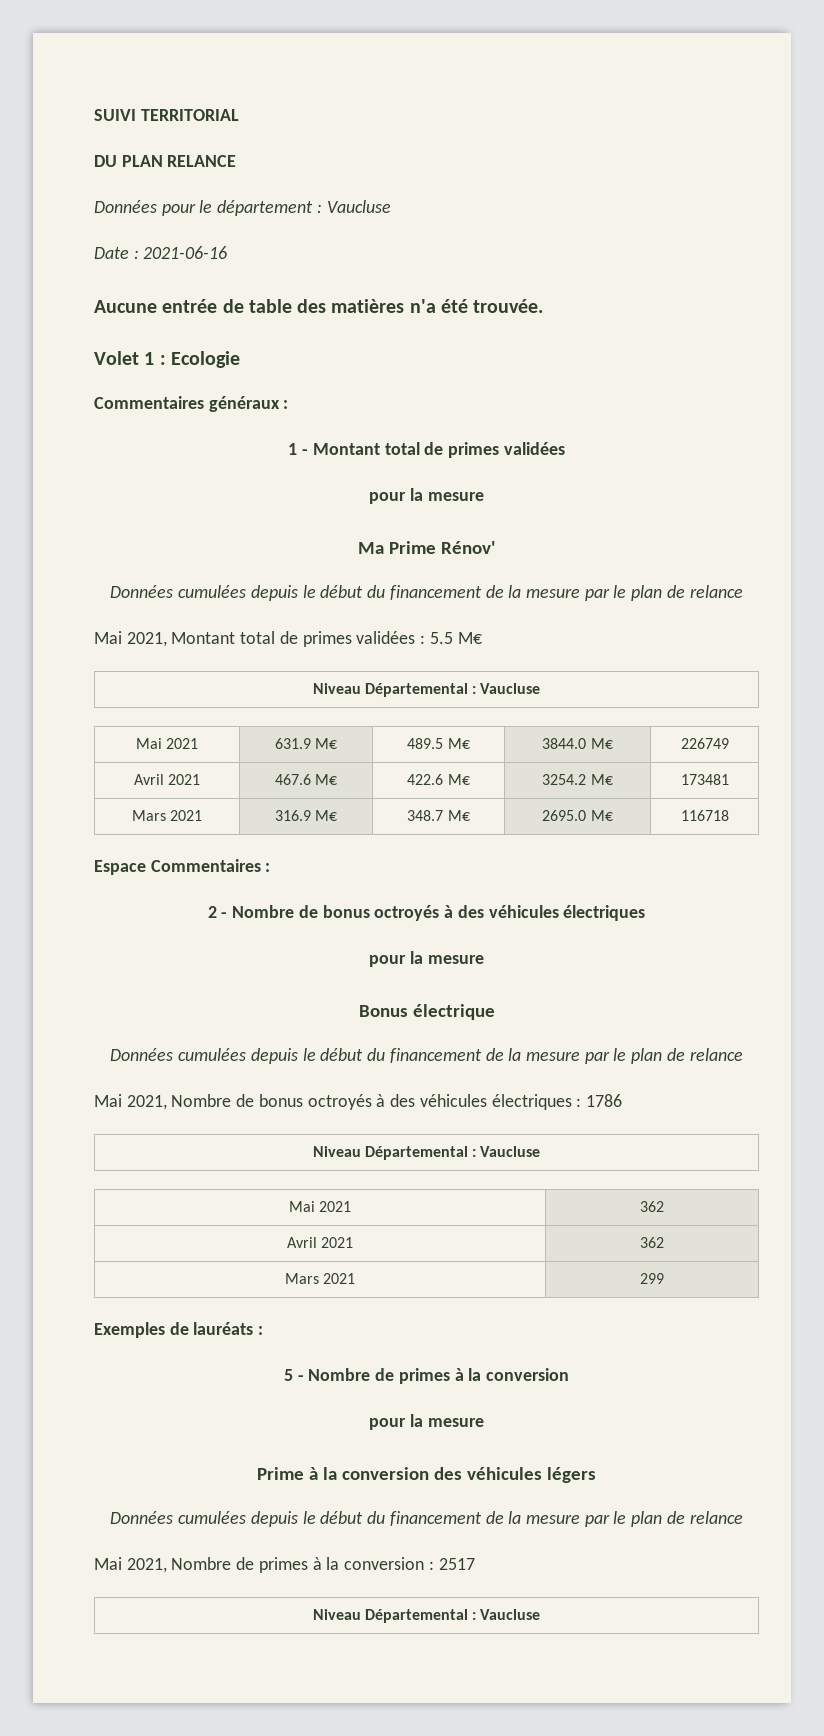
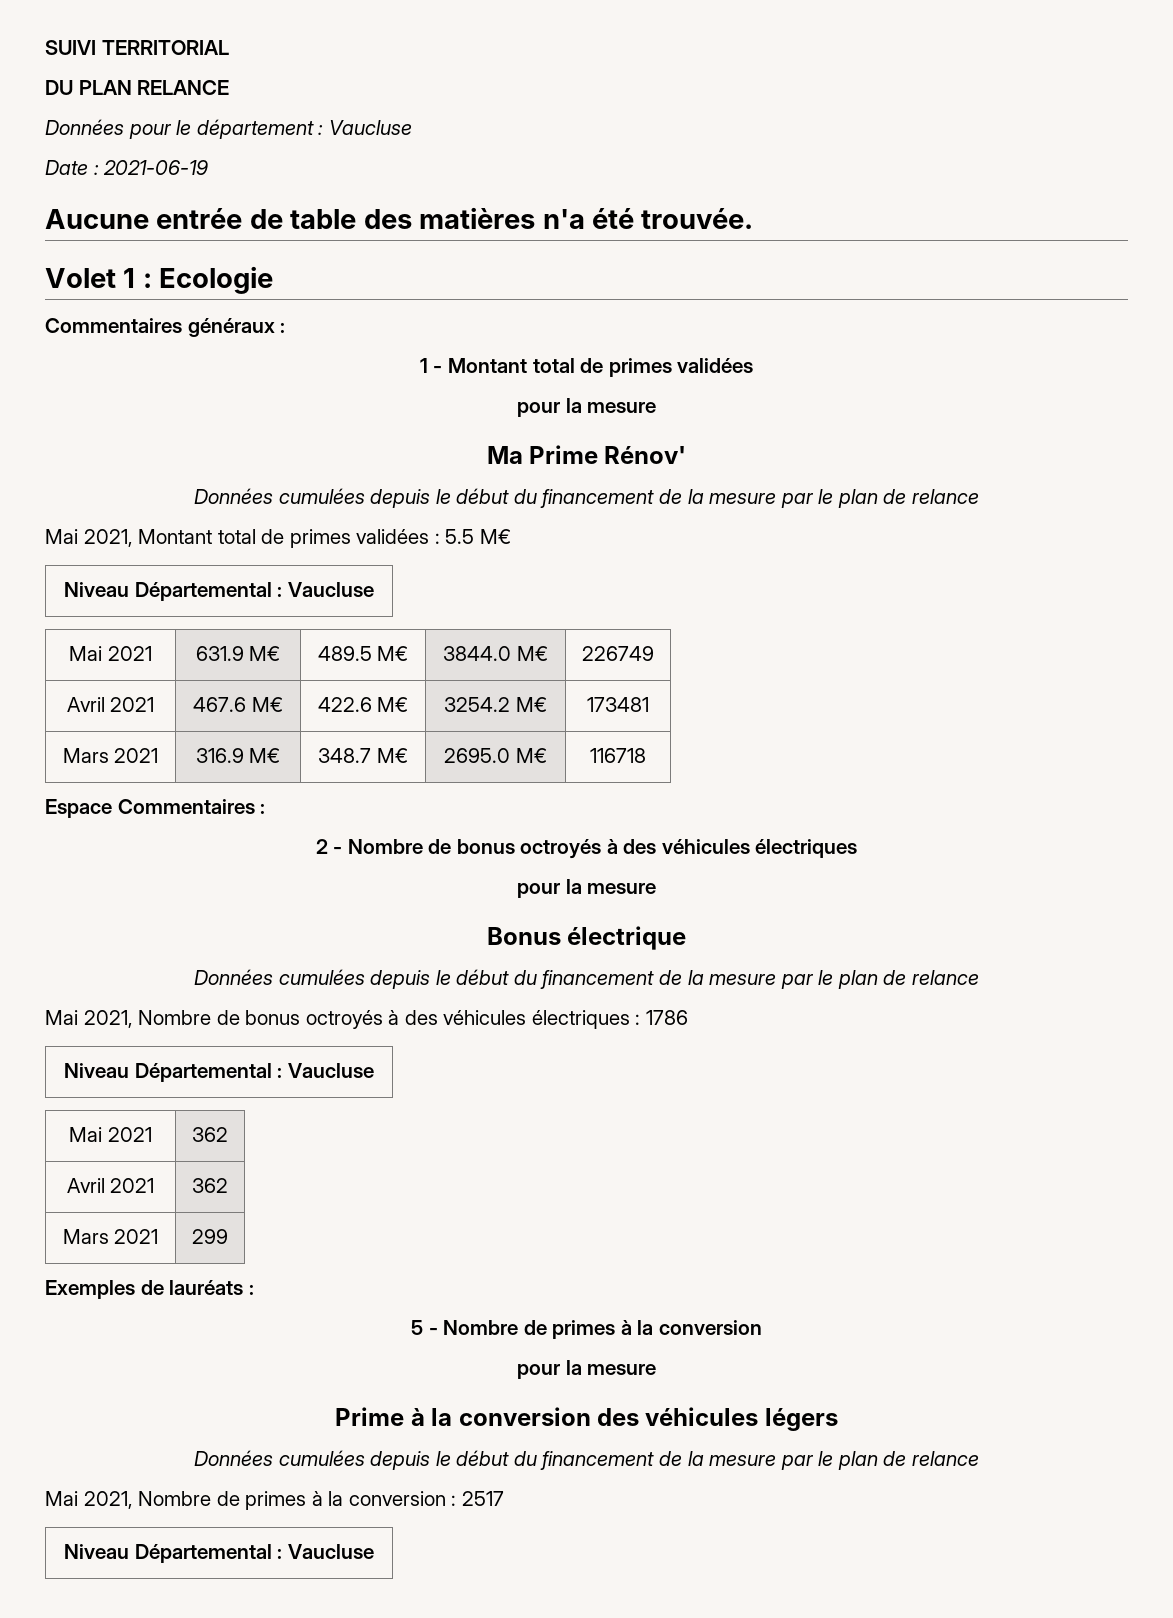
- Date : 2021-06-16
+ Date : 2021-06-19

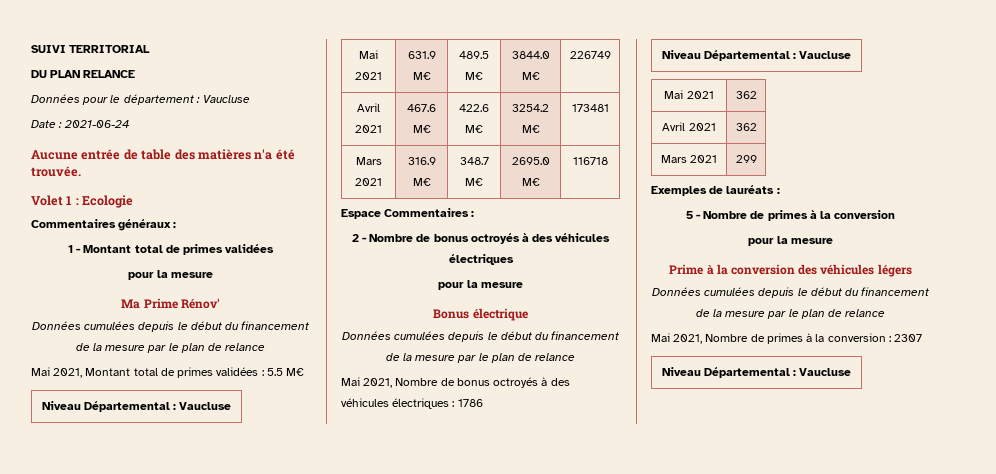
- Date : 2021-06-19
+ Date : 2021-06-24
- Mai 2021, Nombre de primes à la conversion : 2517
+ Mai 2021, Nombre de primes à la conversion : 2307

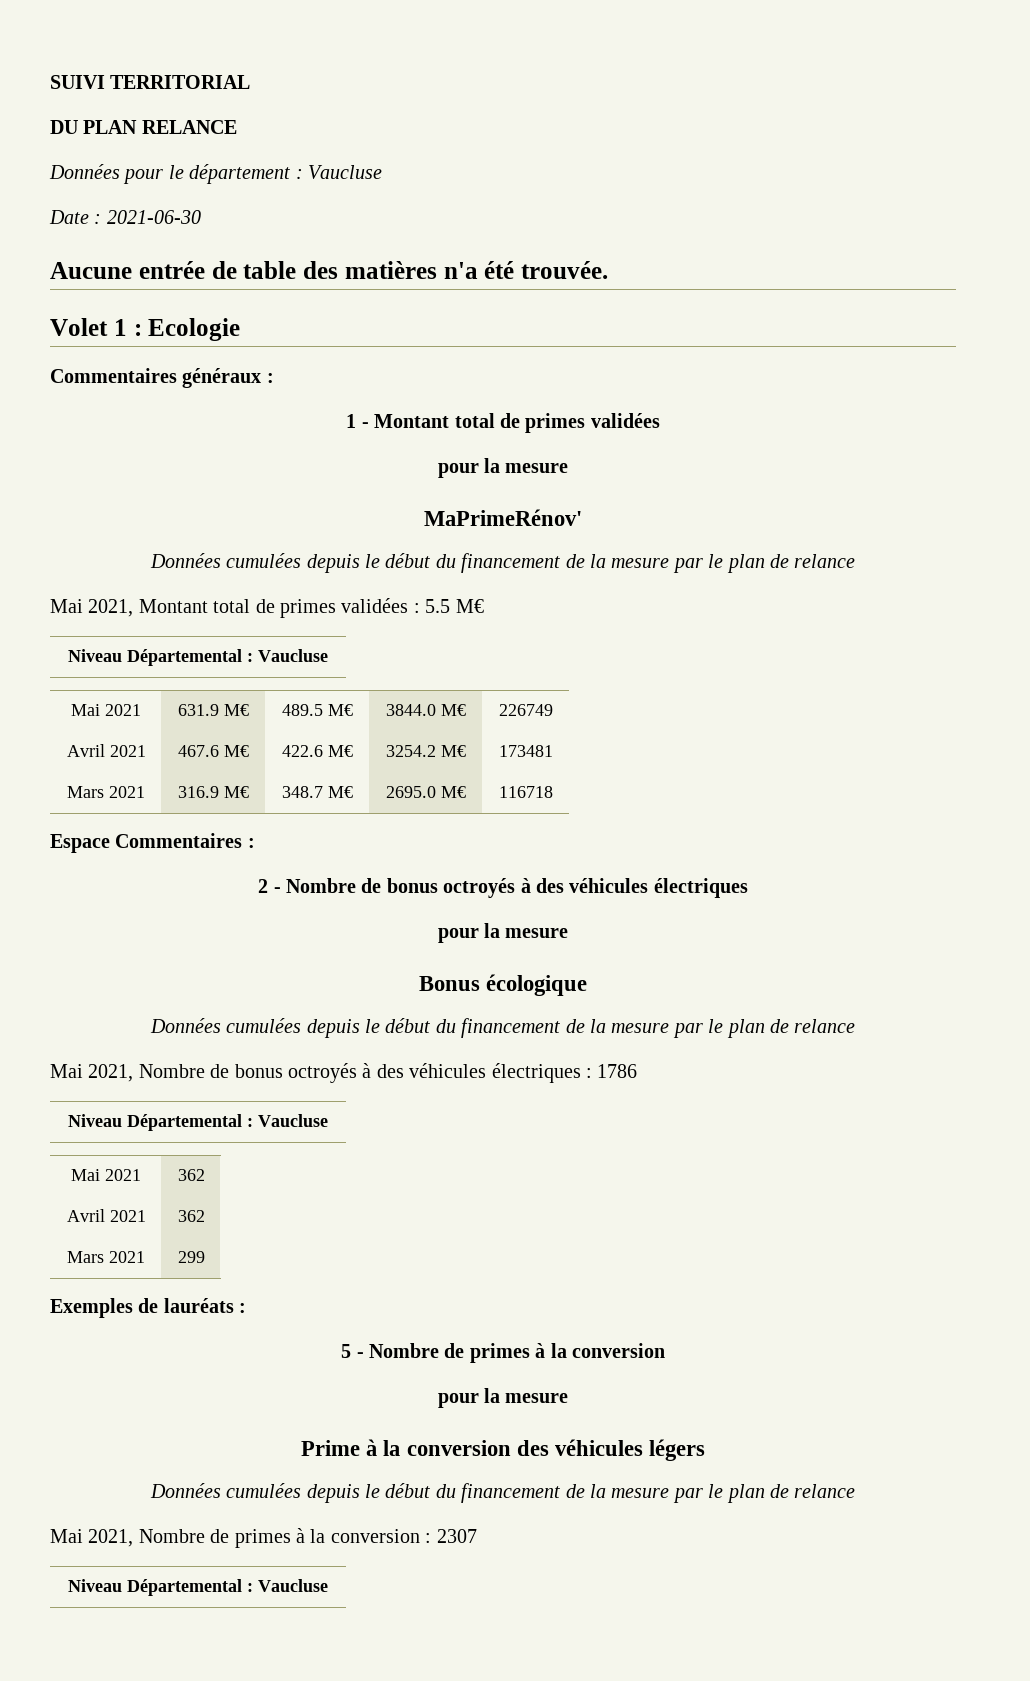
- Date : 2021-06-24
+ Date : 2021-06-30
- Ma Prime Rénov'
+ MaPrimeRénov'
- Bonus électrique
+ Bonus écologique

